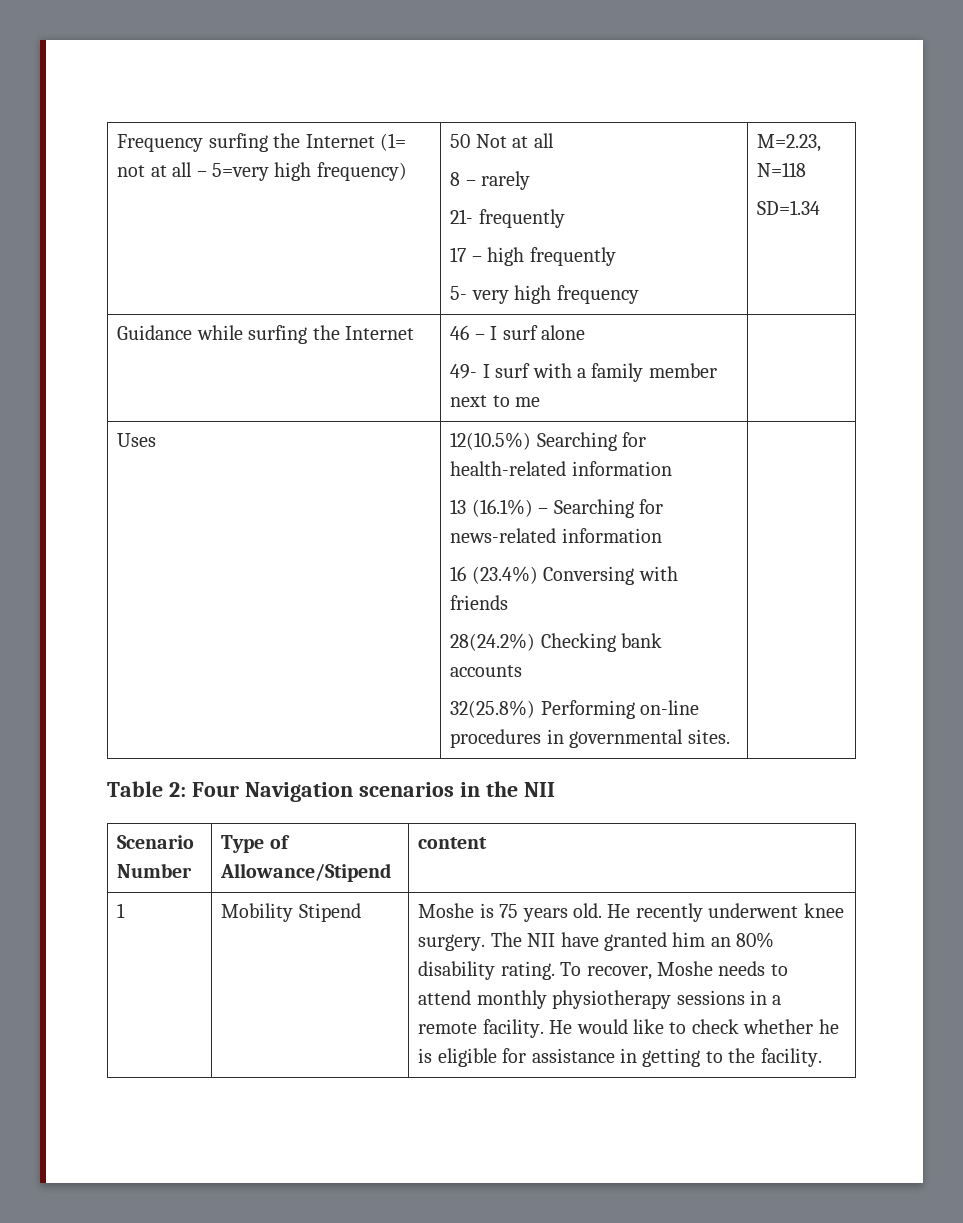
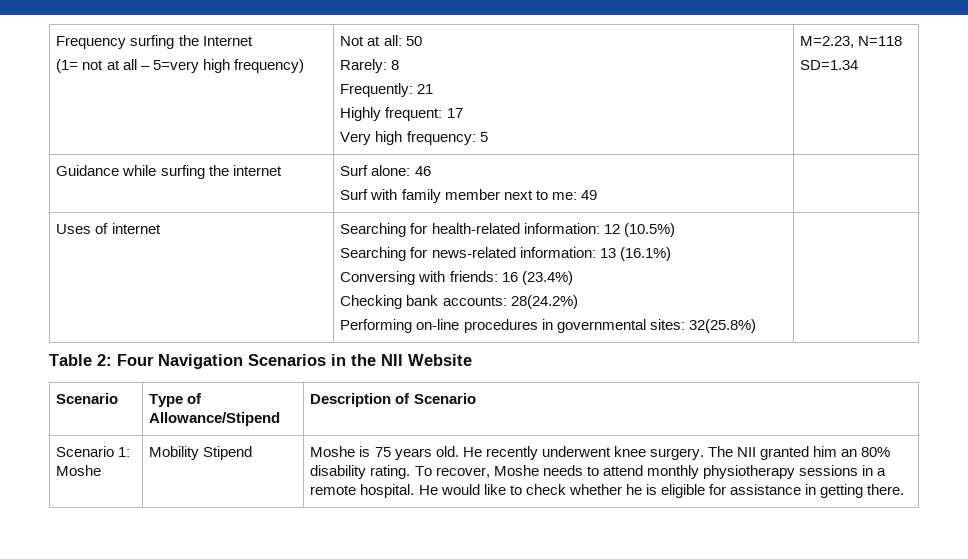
- Frequency surfing the Internet (1= not at all – 5=very high frequency) | 50 Not at all
- 8 – rarely
- 21- frequently
- 17 – high frequently
- 5- very high frequency | M=2.23, N=118
+ Frequency surfing the Internet
+ (1= not at all – 5=very high frequency) | Not at all: 50
+ Rarely: 8
+ Frequently: 21
+ Highly frequent: 17
+ Very high frequency: 5 | M=2.23, N=118
- Guidance while surfing the Internet | 46 – I surf alone
- 49- I surf with a family member next to me |
+ Guidance while surfing the internet | Surf alone: 46
+ Surf with family member next to me: 49 |
- Uses | 12(10.5%) Searching for health-related information
- 13 (16.1%) – Searching for news-related information
- 16 (23.4%) Conversing with friends
- 28(24.2%) Checking bank accounts
- 32(25.8%) Performing on-line procedures in governmental sites. |
+ Uses of internet | Searching for health-related information: 12 (10.5%)
+ Searching for news-related information: 13 (16.1%)
+ Conversing with friends: 16 (23.4%)
+ Checking bank accounts: 28(24.2%)
+ Performing on-line procedures in governmental sites: 32(25.8%) |
- Table 2: Four Navigation scenarios in the NII
- Scenario Number | Type of Allowance/Stipend | content
- 1
+ Table 2: Four Navigation Scenarios in the NII Website
+ Scenario | Type of Allowance/Stipend | Description of Scenario
+ Scenario 1: Moshe
- The NII have granted him an 80% disability rating.
+ The NII granted him an 80% disability rating.
- To recover, Moshe needs to attend monthly physiotherapy sessions in a remote facility.
+ To recover, Moshe needs to attend monthly physiotherapy sessions in a remote hospital.
- He would like to check whether he is eligible for assistance in getting to the facility.
+ He would like to check whether he is eligible for assistance in getting there.

